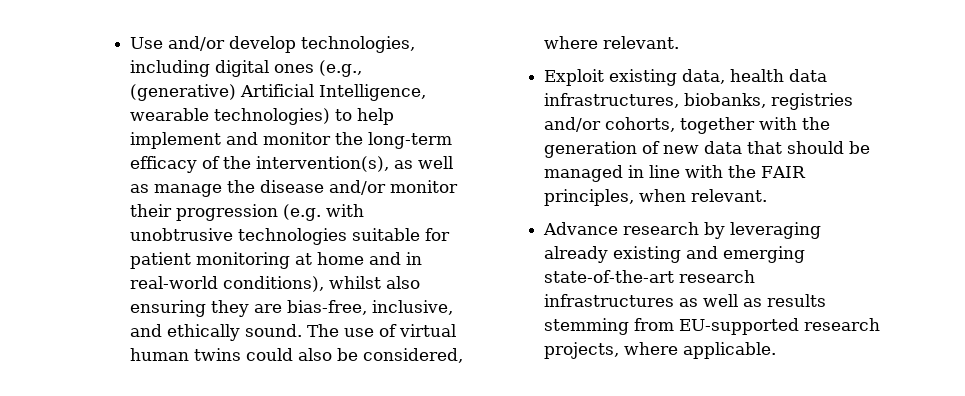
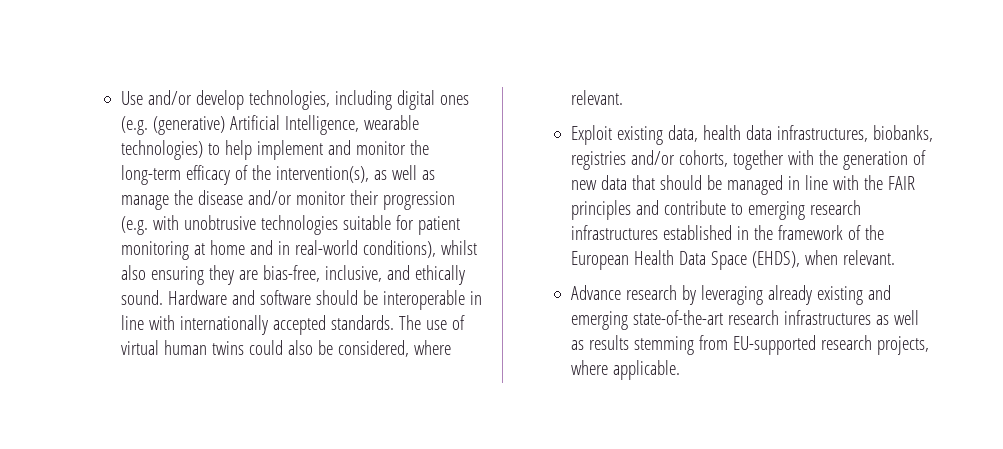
- Use and/or develop technologies, including digital ones (e.g., (generative) Artificial Intelligence, wearable technologies) to help implement and monitor the long-term efficacy of the intervention(s), as well as manage the disease and/or monitor their progression (e.g. with unobtrusive technologies suitable for patient monitoring at home and in real-world conditions), whilst also ensuring they are bias-free, inclusive, and ethically sound.
+ Use and/or develop technologies, including digital ones (e.g. (generative) Artificial Intelligence, wearable technologies) to help implement and monitor the long-term efficacy of the intervention(s), as well as manage the disease and/or monitor their progression (e.g. with unobtrusive technologies suitable for patient monitoring at home and in real-world conditions), whilst also ensuring they are bias-free, inclusive, and ethically sound.
+ Hardware and software should be interoperable in line with internationally accepted standards.
- Exploit existing data, health data infrastructures, biobanks, registries and/or cohorts, together with the generation of new data that should be managed in line with the FAIR principles, when relevant.
+ Exploit existing data, health data infrastructures, biobanks, registries and/or cohorts, together with the generation of new data that should be managed in line with the FAIR principles and contribute to emerging research infrastructures established in the framework of the European Health Data Space (EHDS), when relevant.

